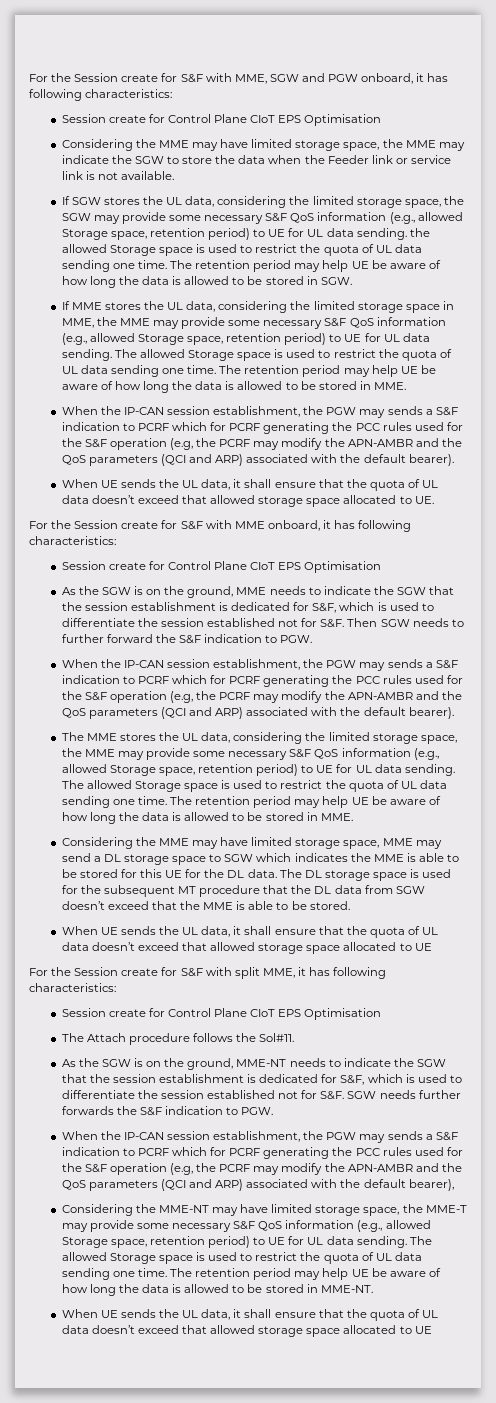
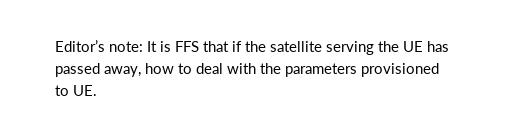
- For the Session create for S&F with MME, SGW and PGW onboard, it has following characteristics:
- Session create for Control Plane CIoT EPS Optimisation
- Considering the MME may have limited storage space, the MME may indicate the SGW to store the data when the Feeder link or service link is not available.
- If SGW stores the UL data, considering the limited storage space, the SGW may provide some necessary S&F QoS information (e.g., allowed Storage space, retention period) to UE for UL data sending. the allowed Storage space is used to restrict the quota of UL data sending one time. The retention period may help UE be aware of how long the data is allowed to be stored in SGW.
- If MME stores the UL data, considering the limited storage space in MME, the MME may provide some necessary S&F QoS information (e.g., allowed Storage space, retention period) to UE for UL data sending. The allowed Storage space is used to restrict the quota of UL data sending one time. The retention period may help UE be aware of how long the data is allowed to be stored in MME.
- When the IP-CAN session establishment, the PGW may sends a S&F indication to PCRF which for PCRF generating the PCC rules used for the S&F operation (e.g, the PCRF may modify the APN-AMBR and the QoS parameters (QCI and ARP) associated with the default bearer).
- When UE sends the UL data, it shall ensure that the quota of UL data doesn’t exceed that allowed storage space allocated to UE.
- For the Session create for S&F with MME onboard, it has following characteristics:
- Session create for Control Plane CIoT EPS Optimisation
- As the SGW is on the ground, MME needs to indicate the SGW that the session establishment is dedicated for S&F, which is used to differentiate the session established not for S&F. Then SGW needs to further forward the S&F indication to PGW.
- When the IP-CAN session establishment, the PGW may sends a S&F indication to PCRF which for PCRF generating the PCC rules used for the S&F operation (e.g, the PCRF may modify the APN-AMBR and the QoS parameters (QCI and ARP) associated with the default bearer).
- The MME stores the UL data, considering the limited storage space, the MME may provide some necessary S&F QoS information (e.g., allowed Storage space, retention period) to UE for UL data sending. The allowed Storage space is used to restrict the quota of UL data sending one time. The retention period may help UE be aware of how long the data is allowed to be stored in MME.
- Considering the MME may have limited storage space, MME may send a DL storage space to SGW which indicates the MME is able to be stored for this UE for the DL data. The DL storage space is used for the subsequent MT procedure that the DL data from SGW doesn’t exceed that the MME is able to be stored.
- When UE sends the UL data, it shall ensure that the quota of UL data doesn’t exceed that allowed storage space allocated to UE
- For the Session create for S&F with split MME, it has following characteristics:
- Session create for Control Plane CIoT EPS Optimisation
- The Attach procedure follows the Sol#11.
- As the SGW is on the ground, MME-NT needs to indicate the SGW that the session establishment is dedicated for S&F, which is used to differentiate the session established not for S&F. SGW needs further forwards the S&F indication to PGW.
- When the IP-CAN session establishment, the PGW may sends a S&F indication to PCRF which for PCRF generating the PCC rules used for the S&F operation (e.g, the PCRF may modify the APN-AMBR and the QoS parameters (QCI and ARP) associated with the default bearer),
- Considering the MME-NT may have limited storage space, the MME-T may provide some necessary S&F QoS information (e.g., allowed Storage space, retention period) to UE for UL data sending. The allowed Storage space is used to restrict the quota of UL data sending one time. The retention period may help UE be aware of how long the data is allowed to be stored in MME-NT.
- When UE sends the UL data, it shall ensure that the quota of UL data doesn’t exceed that allowed storage space allocated to UE
+ Editor’s note: It is FFS that if the satellite serving the UE has passed away, how to deal with the parameters provisioned to UE.

